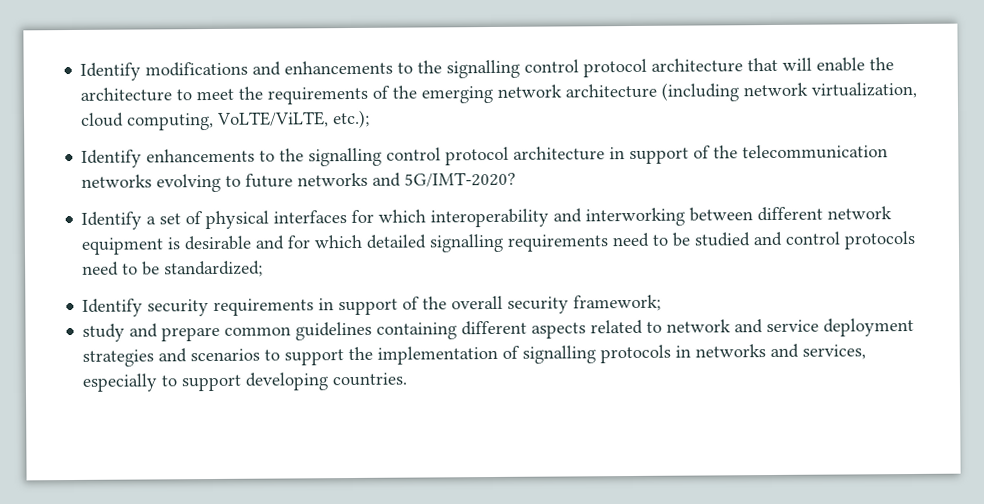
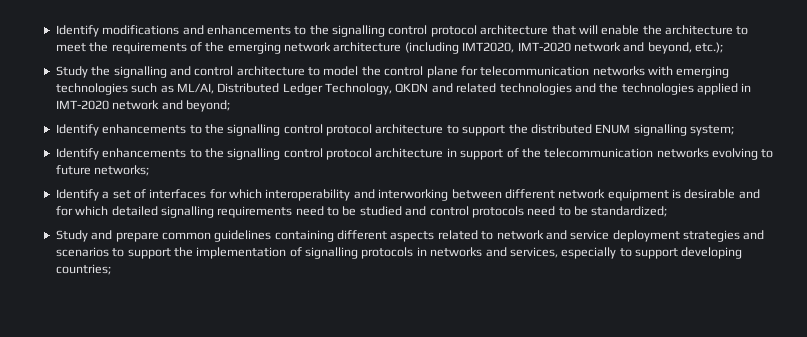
- Identify modifications and enhancements to the signalling control protocol architecture that will enable the architecture to meet the requirements of the emerging network architecture (including network virtualization, cloud computing, VoLTE/ViLTE, etc.);
+ Identify modifications and enhancements to the signalling control protocol architecture that will enable the architecture to meet the requirements of the emerging network architecture (including IMT2020, IMT-2020 network and beyond, etc.);
+ Study the signalling and control architecture to model the control plane for telecommunication networks with emerging technologies such as ML/AI, Distributed Ledger Technology, QKDN and related technologies and the technologies applied in IMT-2020 network and beyond;
+ Identify enhancements to the signalling control protocol architecture to support the distributed ENUM signalling system;
- Identify enhancements to the signalling control protocol architecture in support of the telecommunication networks evolving to future networks and 5G/IMT-2020?
+ Identify enhancements to the signalling control protocol architecture in support of the telecommunication networks evolving to future networks;
- Identify a set of physical interfaces for which interoperability and interworking between different network equipment is desirable and for which detailed signalling requirements need to be studied and control protocols need to be standardized;
+ Identify a set of interfaces for which interoperability and interworking between different network equipment is desirable and for which detailed signalling requirements need to be studied and control protocols need to be standardized;
- Identify security requirements in support of the overall security framework;
- study and prepare common guidelines containing different aspects related to network and service deployment strategies and scenarios to support the implementation of signalling protocols in networks and services, especially to support developing countries.
+ Study and prepare common guidelines containing different aspects related to network and service deployment strategies and scenarios to support the implementation of signalling protocols in networks and services, especially to support developing countries;

